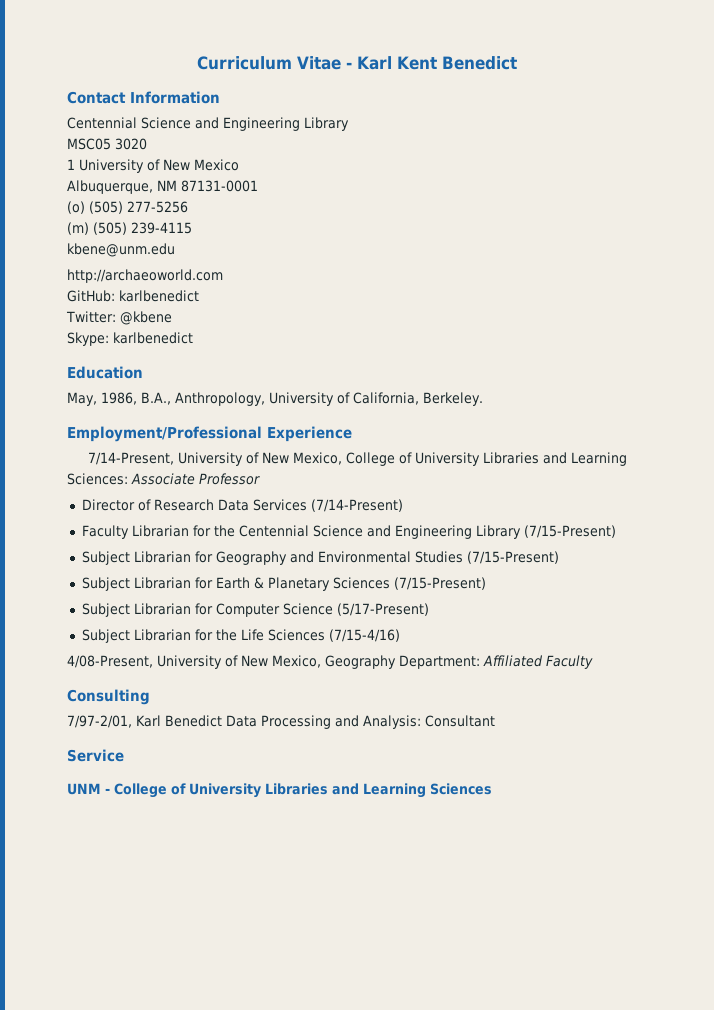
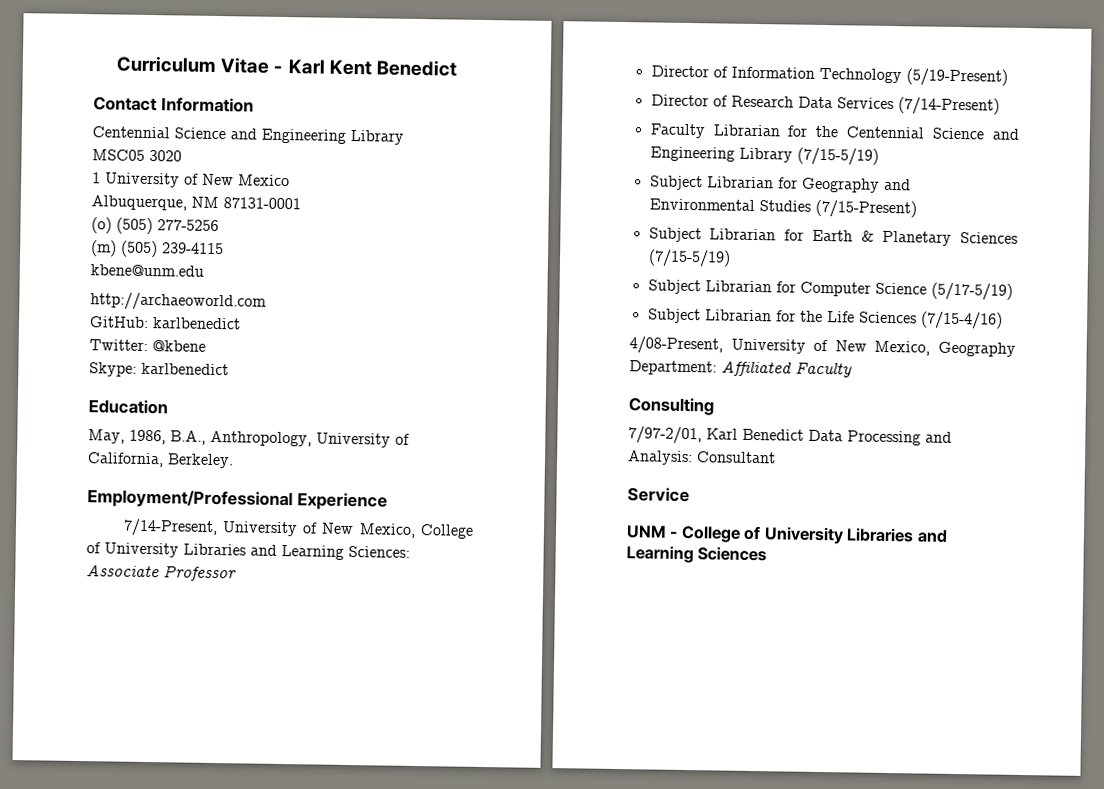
+ Director of Information Technology (5/19-Present)
- Faculty Librarian for the Centennial Science and Engineering Library (7/15-Present)
+ Faculty Librarian for the Centennial Science and Engineering Library (7/15-5/19)
- Subject Librarian for Earth & Planetary Sciences (7/15-Present)
+ Subject Librarian for Earth & Planetary Sciences (7/15-5/19)
- Subject Librarian for Computer Science (5/17-Present)
+ Subject Librarian for Computer Science (5/17-5/19)

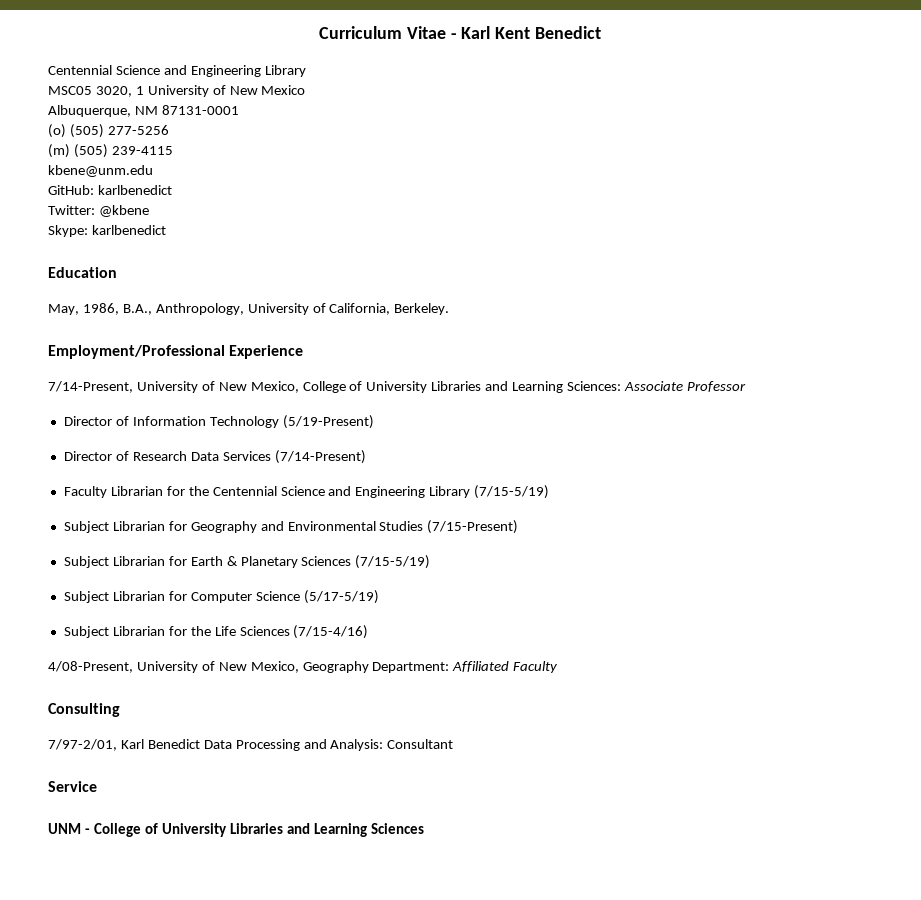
- Contact Information
- MSC05 3020
- 1 University of New Mexico
+ MSC05 3020, 1 University of New Mexico
- http://archaeoworld.com

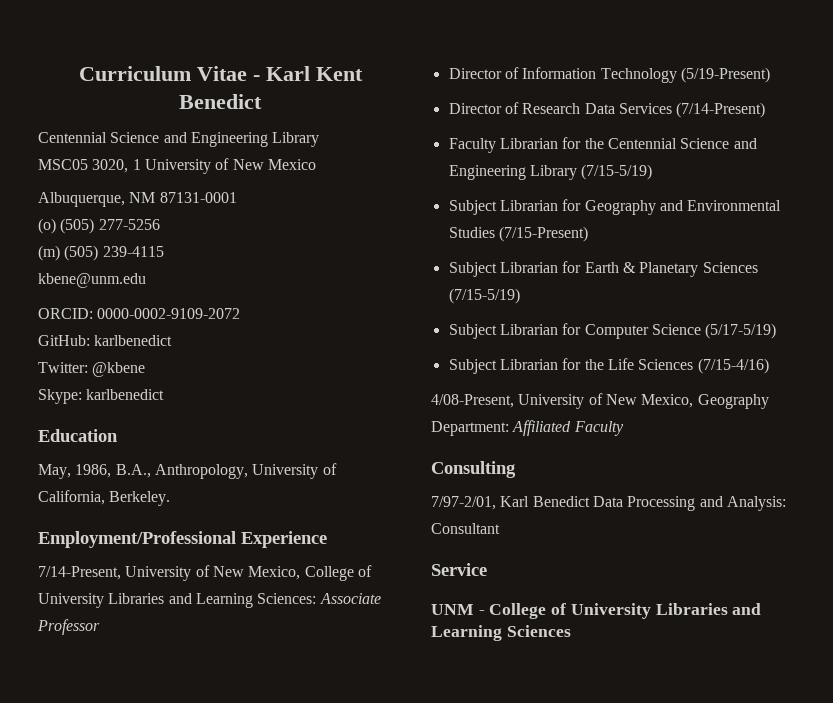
+ ORCID: 0000-0002-9109-2072

